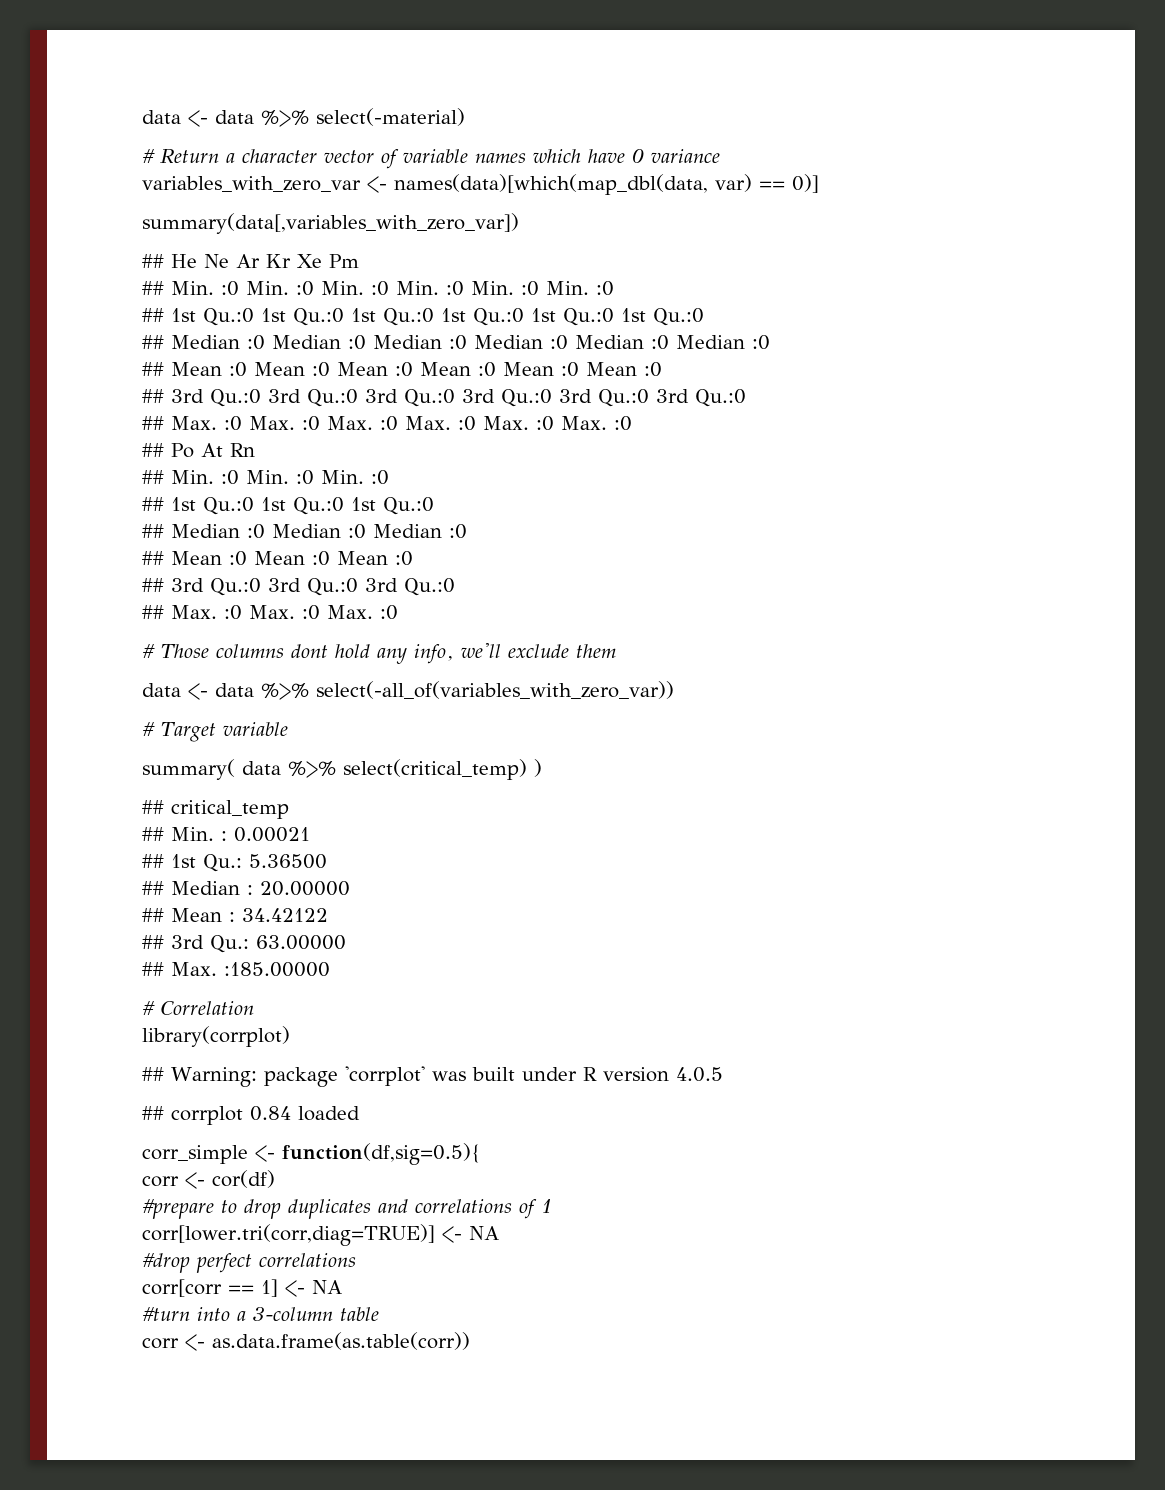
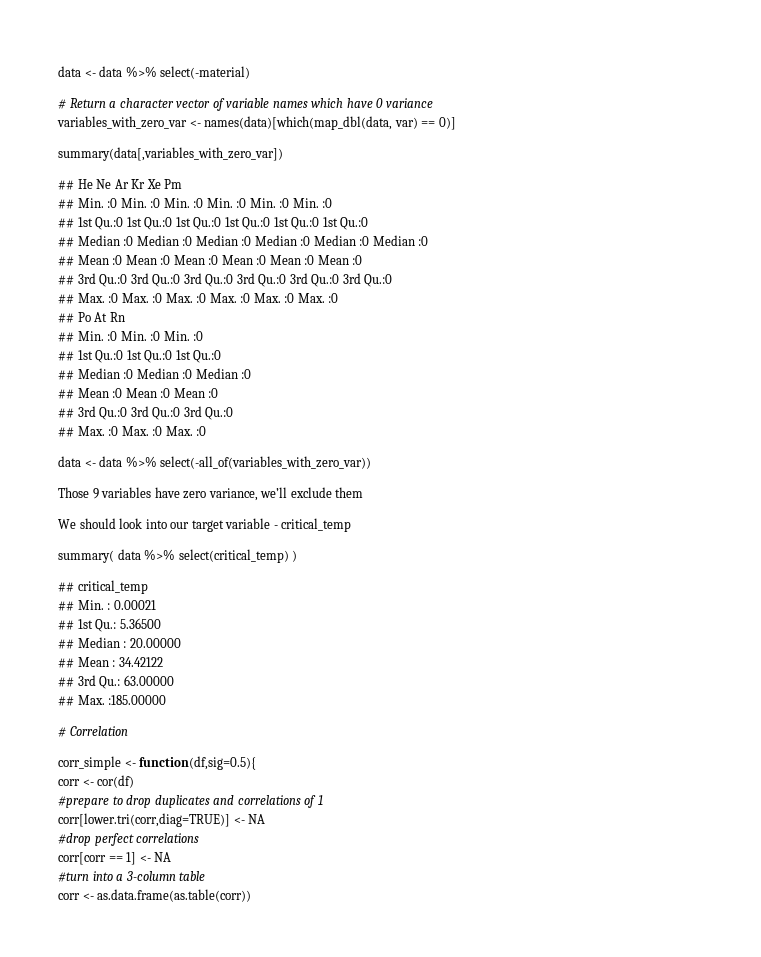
- # Those columns dont hold any info, we'll exclude them
- # Target variable
+ Those 9 variables have zero variance, we’ll exclude them
+ We should look into our target variable - critical_temp
- library(corrplot)
- ## Warning: package 'corrplot' was built under R version 4.0.5
- ## corrplot 0.84 loaded

